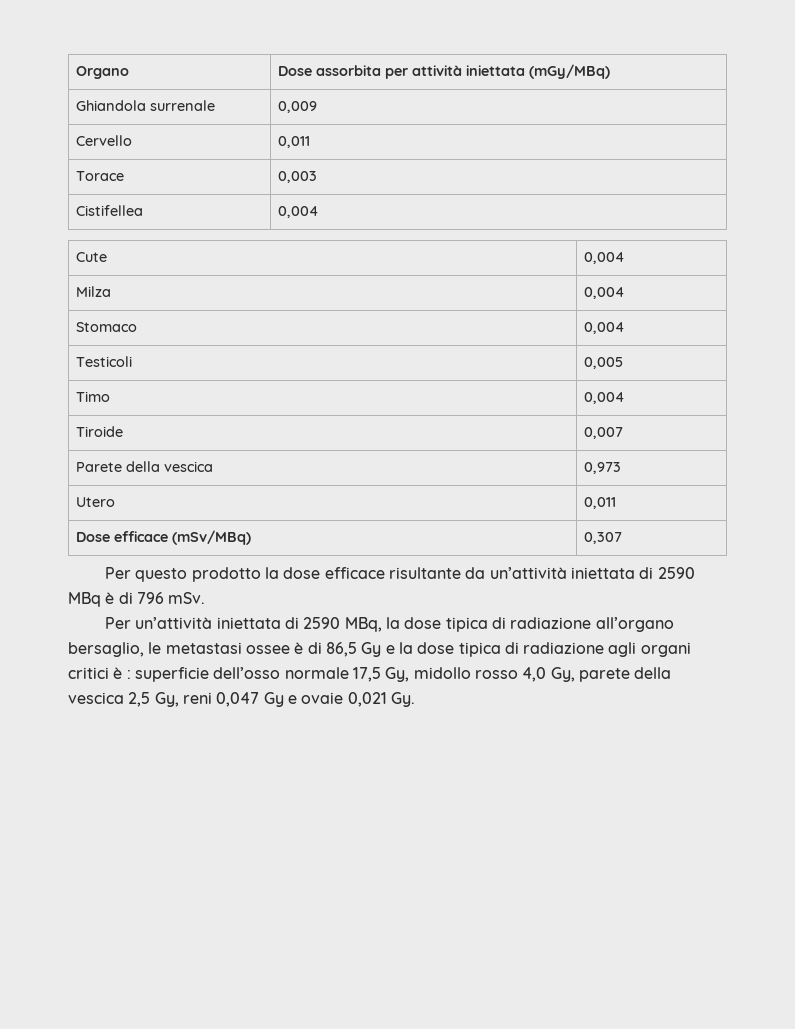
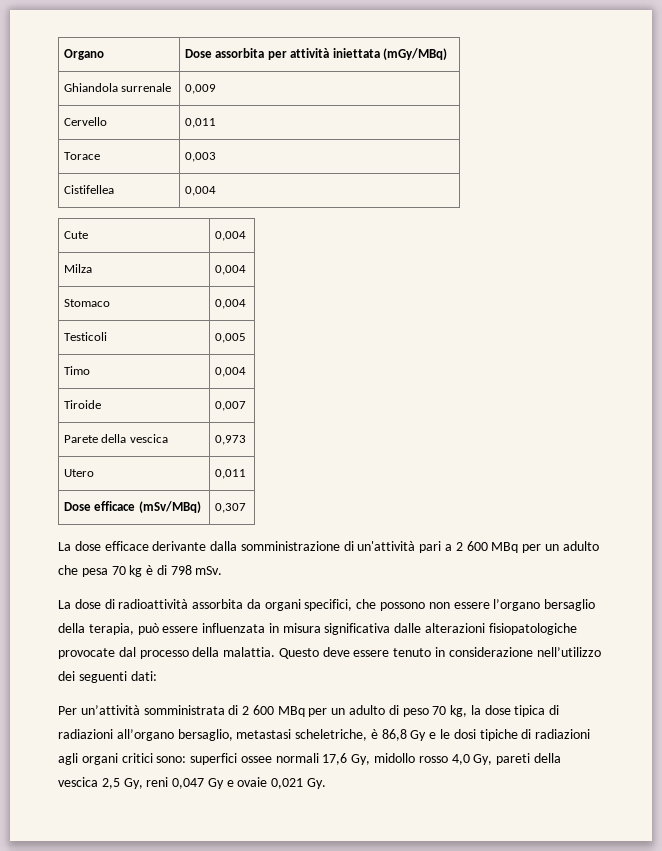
- Per questo prodotto la dose efficace risultante da un’attività iniettata di 2590 MBq è di 796 mSv.
+ La dose efficace derivante dalla somministrazione di un'attività pari a 2 600 MBq per un adulto che pesa 70 kg è di 798 mSv.
- Per un’attività iniettata di 2590 MBq, la dose tipica di radiazione all’organo bersaglio, le metastasi ossee è di 86,5 Gy e la dose tipica di radiazione agli organi critici è : superficie dell’osso normale 17,5 Gy, midollo rosso 4,0 Gy, parete della vescica 2,5 Gy, reni 0,047 Gy e ovaie 0,021 Gy.
+ La dose di radioattività assorbita da organi specifici, che possono non essere l’organo bersaglio della terapia, può essere influenzata in misura significativa dalle alterazioni fisiopatologiche provocate dal processo della malattia. Questo deve essere tenuto in considerazione nell’utilizzo dei seguenti dati:
+ Per un’attività somministrata di 2 600 MBq per un adulto di peso 70 kg, la dose tipica di radiazioni all’organo bersaglio, metastasi scheletriche, è 86,8 Gy e le dosi tipiche di radiazioni agli organi critici sono: superfici ossee normali 17,6 Gy, midollo rosso 4,0 Gy, pareti della vescica 2,5 Gy, reni 0,047 Gy e ovaie 0,021 Gy.

